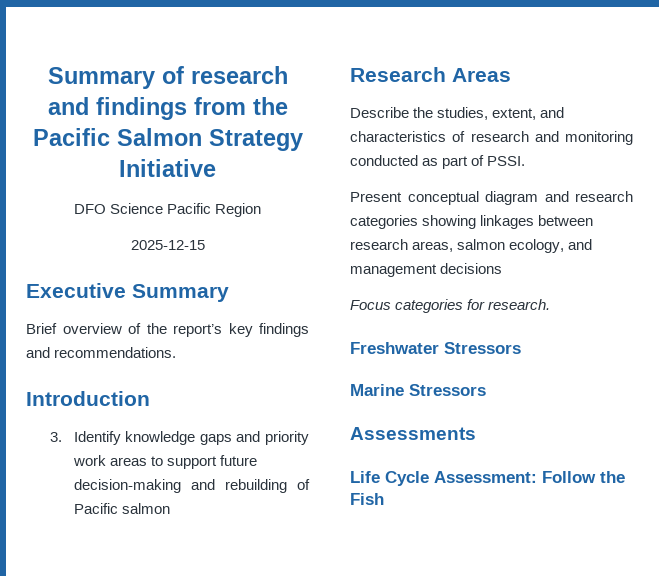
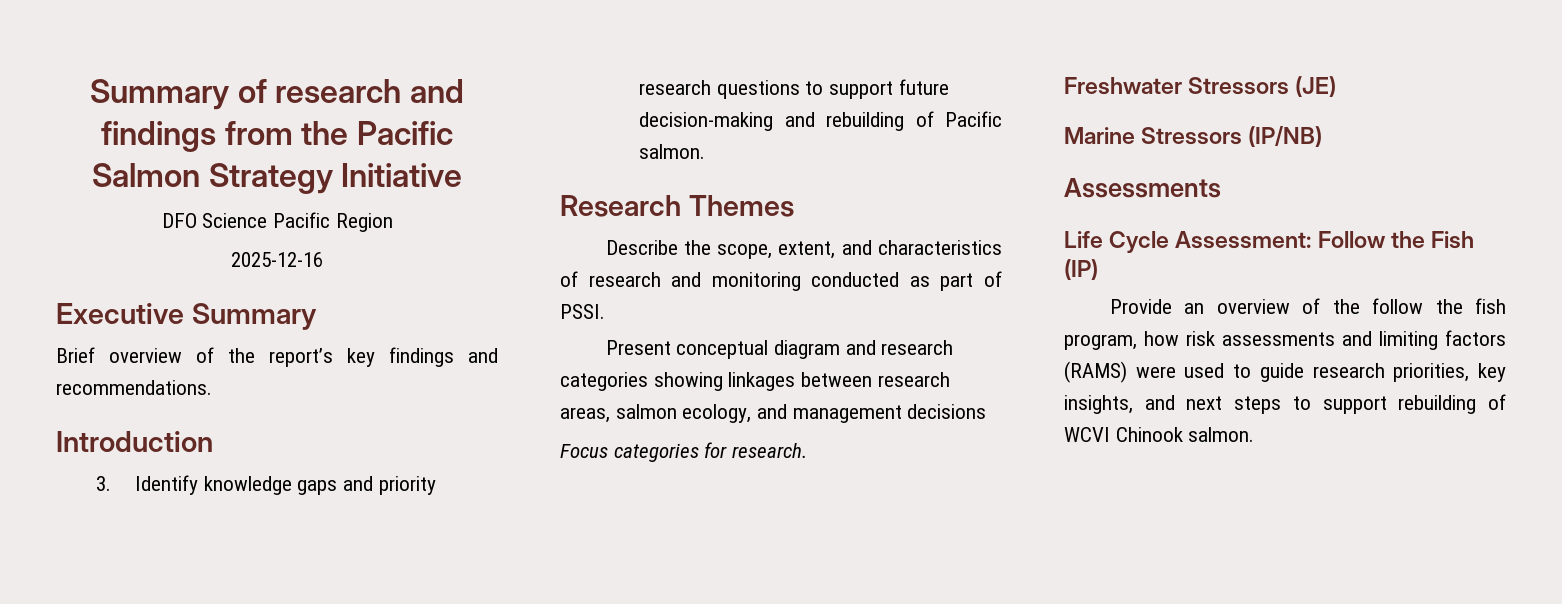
- 2025-12-15
+ 2025-12-16
- 3. Identify knowledge gaps and priority work areas to support future decision-making and rebuilding of Pacific salmon
+ 3. Identify knowledge gaps and priority research questions to support future decision-making and rebuilding of Pacific salmon.
- Research Areas
+ Research Themes
- Describe the studies, extent, and characteristics of research and monitoring conducted as part of PSSI.
+ Describe the scope, extent, and characteristics of research and monitoring conducted as part of PSSI.
- Freshwater Stressors
+ Freshwater Stressors (JE)
- Marine Stressors
+ Marine Stressors (IP/NB)
- Life Cycle Assessment: Follow the Fish
+ Life Cycle Assessment: Follow the Fish (IP)
+ Provide an overview of the follow the fish program, how risk assessments and limiting factors (RAMS) were used to guide research priorities, key insights, and next steps to support rebuilding of WCVI Chinook salmon.

